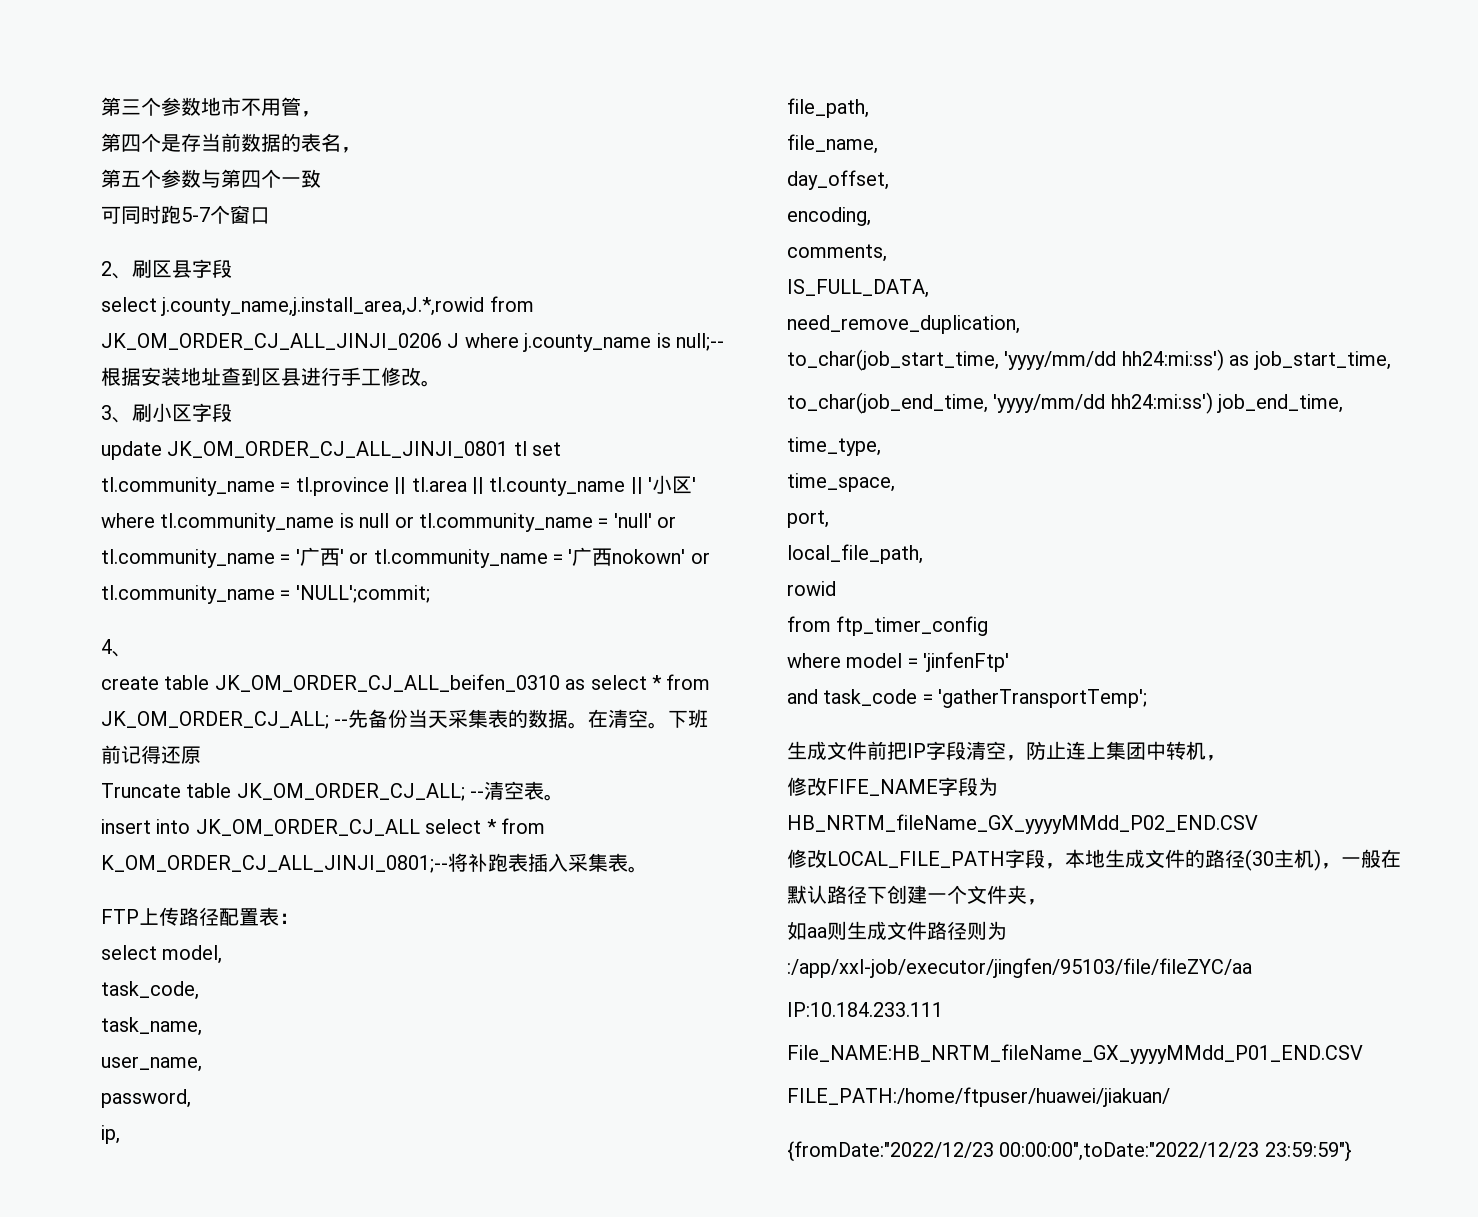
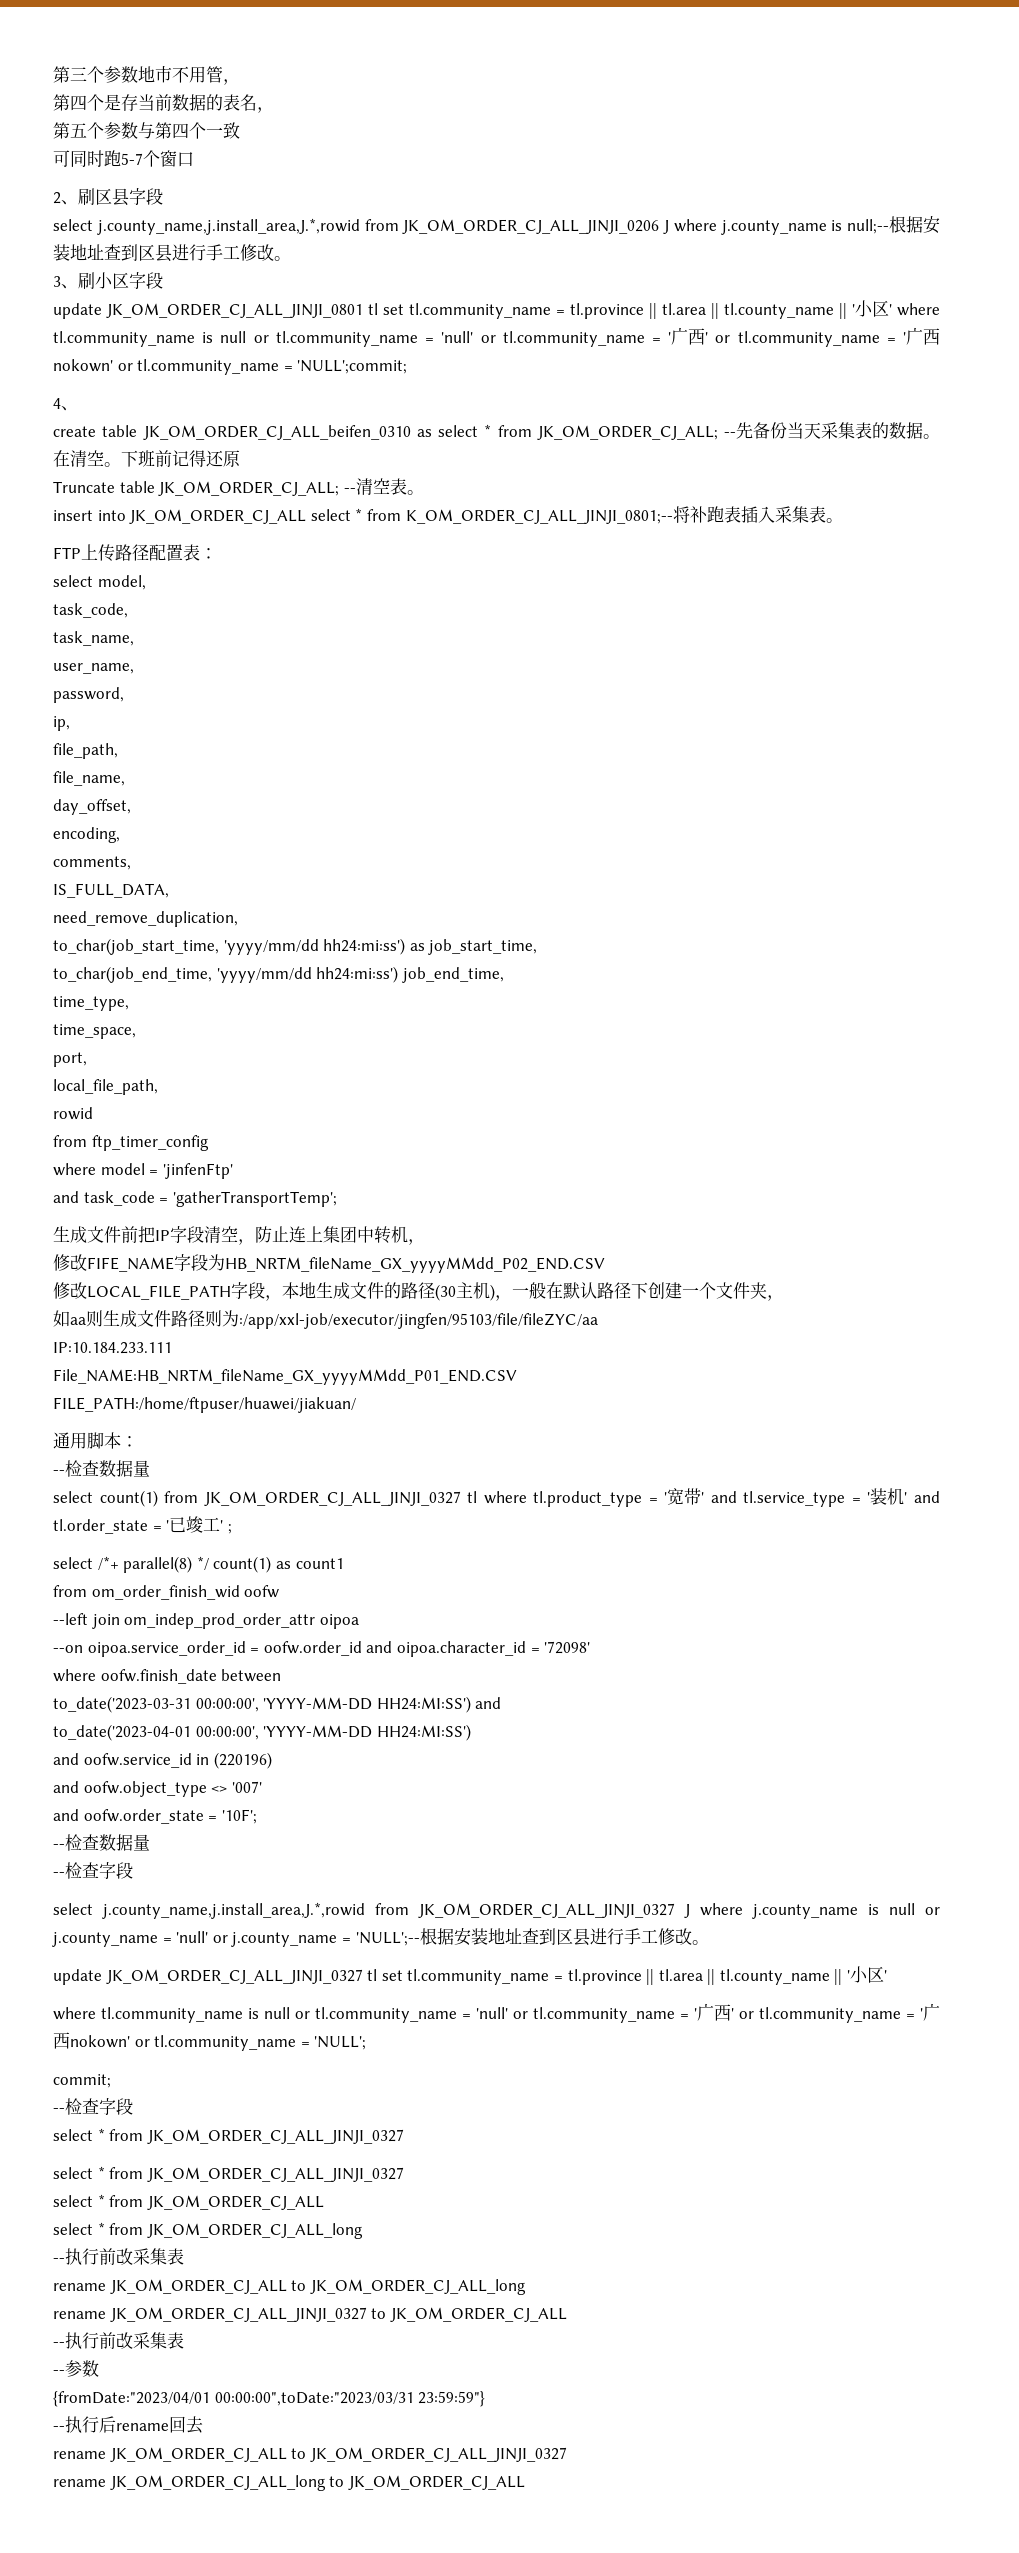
- {fromDate:"2022/12/23 00:00:00",toDate:"2022/12/23 23:59:59"}
+ 通用脚本：
+ --检查数据量
+ select count(1) from JK_OM_ORDER_CJ_ALL_JINJI_0327 tl where tl.product_type = '宽带' and tl.service_type = '装机' and tl.order_state = '已竣工' ;
+ select /*+ parallel(8) */ count(1) as count1
+ from om_order_finish_wid oofw
+ --left join om_indep_prod_order_attr oipoa
+ --on oipoa.service_order_id = oofw.order_id and oipoa.character_id = '72098'
+ where oofw.finish_date between
+ to_date('2023-03-31 00:00:00', 'YYYY-MM-DD HH24:MI:SS') and
+ to_date('2023-04-01 00:00:00', 'YYYY-MM-DD HH24:MI:SS')
+ and oofw.service_id in (220196)
+ and oofw.object_type <> '007'
+ and oofw.order_state = '10F';
+ --检查数据量
+ --检查字段
+ select j.county_name,j.install_area,J.*,rowid from JK_OM_ORDER_CJ_ALL_JINJI_0327 J where j.county_name is null or j.county_name = 'null' or j.county_name = 'NULL';--根据安装地址查到区县进行手工修改。
+ update JK_OM_ORDER_CJ_ALL_JINJI_0327 tl set tl.community_name = tl.province || tl.area || tl.county_name || '小区'
+ where tl.community_name is null or tl.community_name = 'null' or tl.community_name = '广西' or tl.community_name = '广西nokown' or tl.community_name = 'NULL';
+ commit;
+ --检查字段
+ select * from JK_OM_ORDER_CJ_ALL_JINJI_0327
+ select * from JK_OM_ORDER_CJ_ALL_JINJI_0327
+ select * from JK_OM_ORDER_CJ_ALL
+ select * from JK_OM_ORDER_CJ_ALL_long
+ --执行前改采集表
+ rename JK_OM_ORDER_CJ_ALL to JK_OM_ORDER_CJ_ALL_long
+ rename JK_OM_ORDER_CJ_ALL_JINJI_0327 to JK_OM_ORDER_CJ_ALL
+ --执行前改采集表
+ --参数
+ {fromDate:"2023/04/01 00:00:00",toDate:"2023/03/31 23:59:59"}
+ --执行后rename回去
+ rename JK_OM_ORDER_CJ_ALL to JK_OM_ORDER_CJ_ALL_JINJI_0327
+ rename JK_OM_ORDER_CJ_ALL_long to JK_OM_ORDER_CJ_ALL

